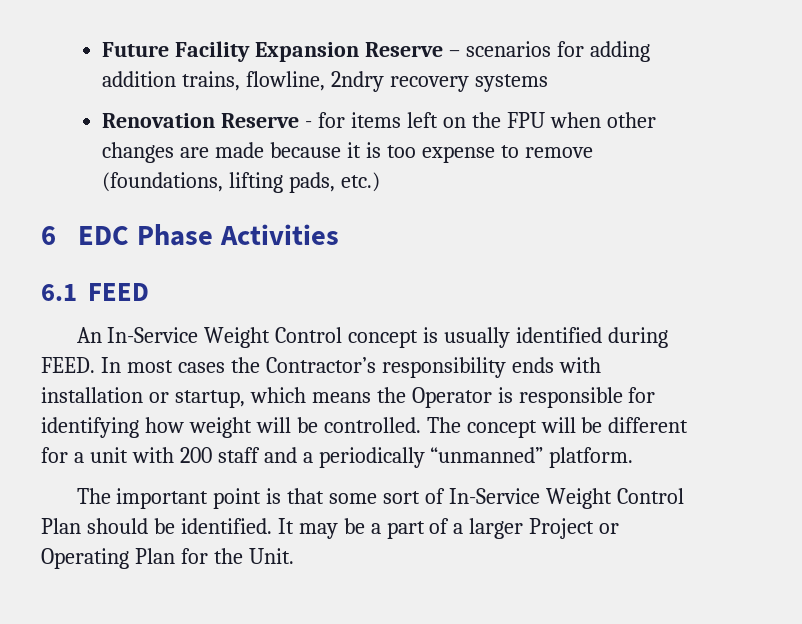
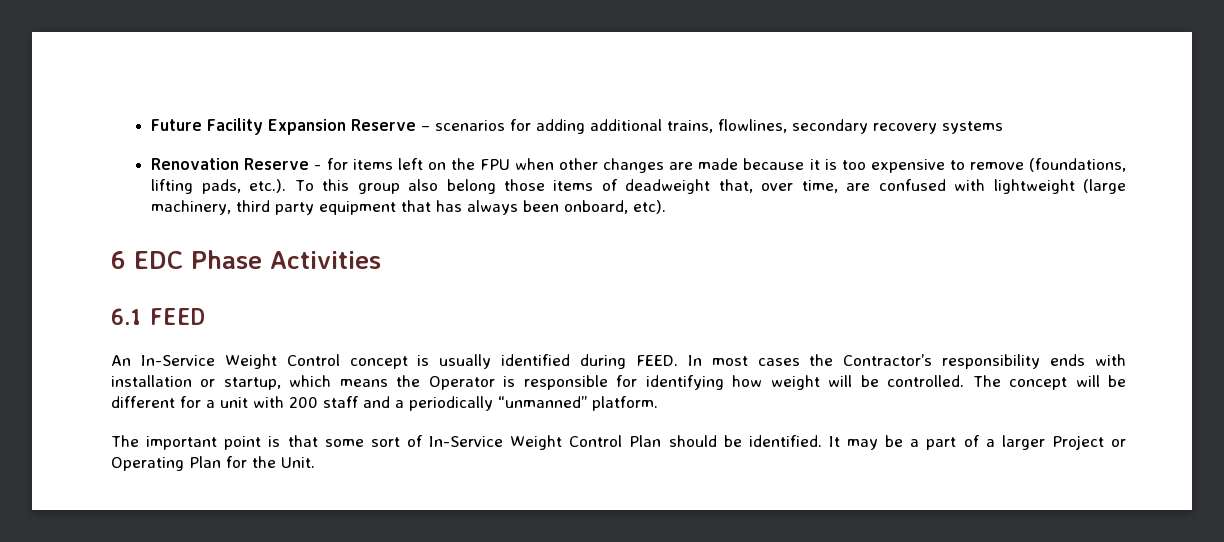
- Future Facility Expansion Reserve – scenarios for adding addition trains, flowline, 2ndry recovery systems
+ Future Facility Expansion Reserve – scenarios for adding additional trains, flowlines, secondary recovery systems
- Renovation Reserve - for items left on the FPU when other changes are made because it is too expense to remove (foundations, lifting pads, etc.)
+ Renovation Reserve - for items left on the FPU when other changes are made because it is too expensive to remove (foundations, lifting pads, etc.). To this group also belong those items of deadweight that, over time, are confused with lightweight (large machinery, third party equipment that has always been onboard, etc).

